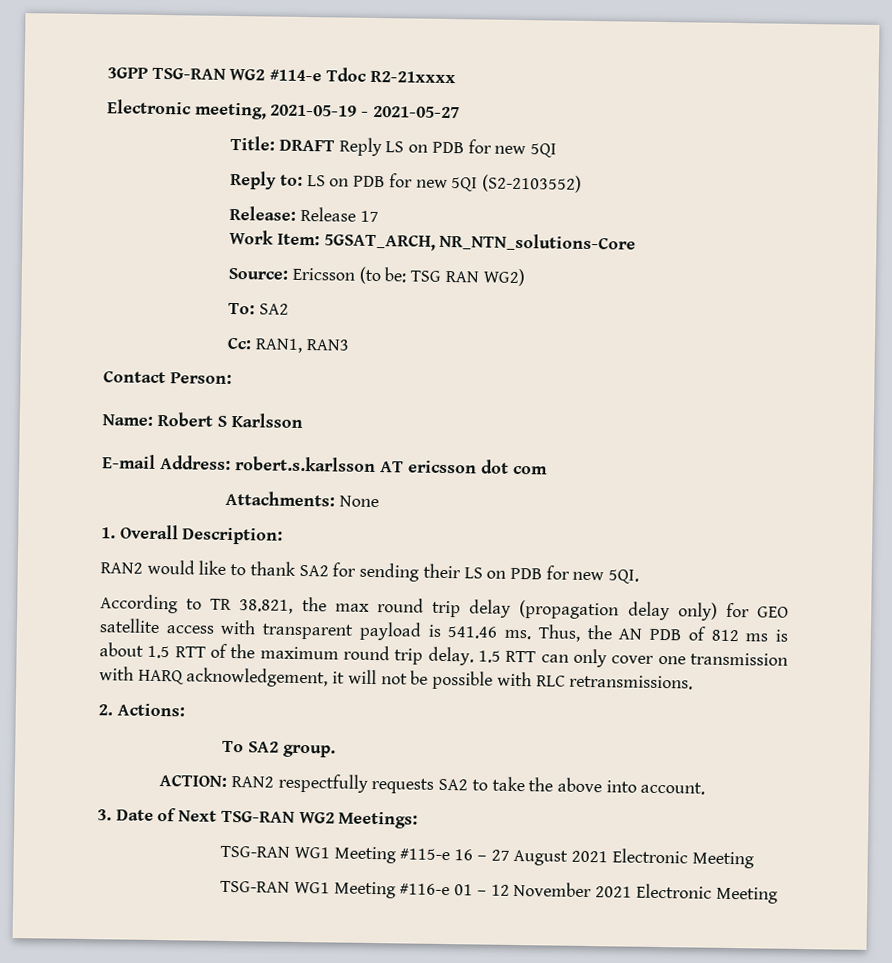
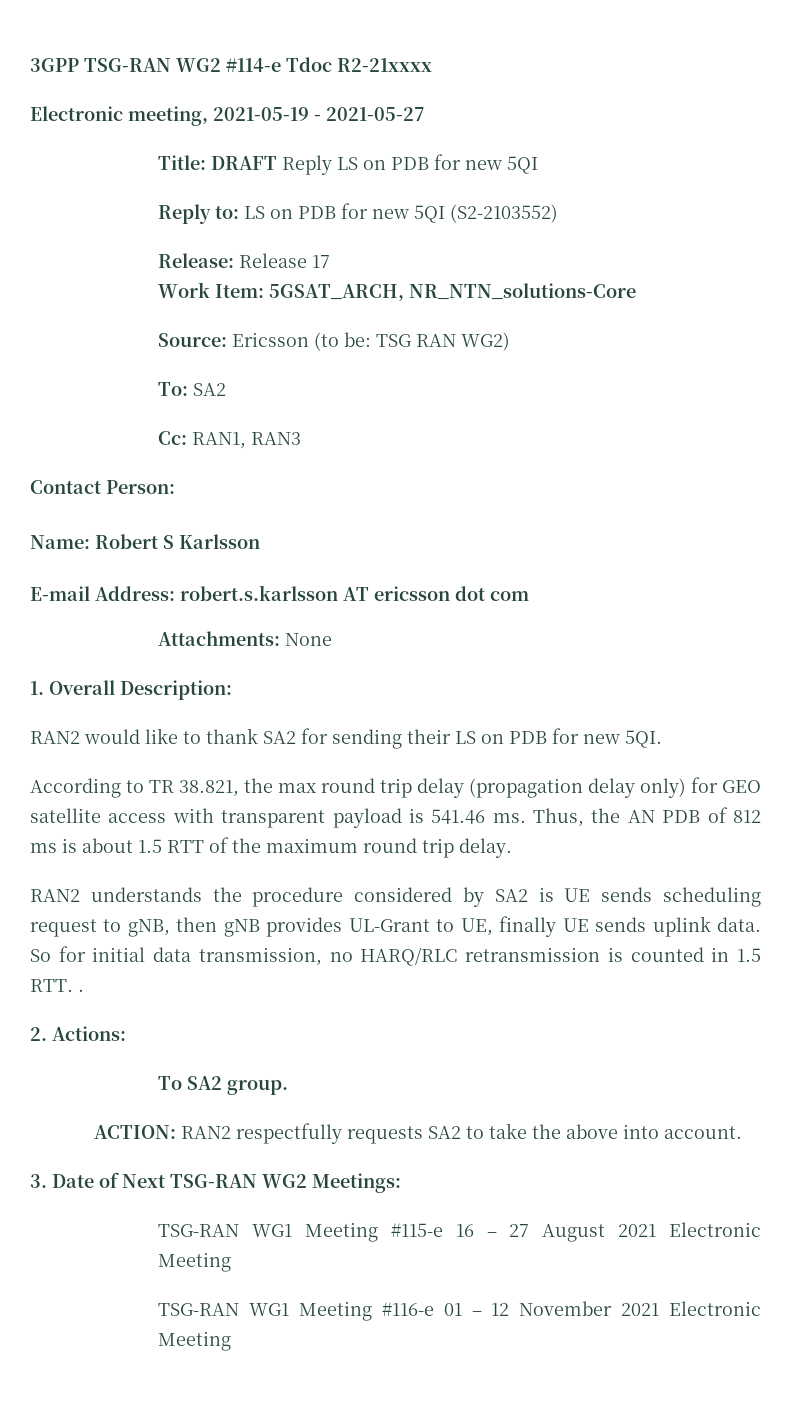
- Thus, the AN PDB of 812 ms is about 1.5 RTT of the maximum round trip delay. 1.5 RTT can only cover one transmission with HARQ acknowledgement, it will not be possible with RLC retransmissions.
+ Thus, the AN PDB of 812 ms is about 1.5 RTT of the maximum round trip delay.
+ RAN2 understands the procedure considered by SA2 is UE sends scheduling request to gNB, then gNB provides UL-Grant to UE, finally UE sends uplink data. So for initial data transmission, no HARQ/RLC retransmission is counted in 1.5 RTT. .

